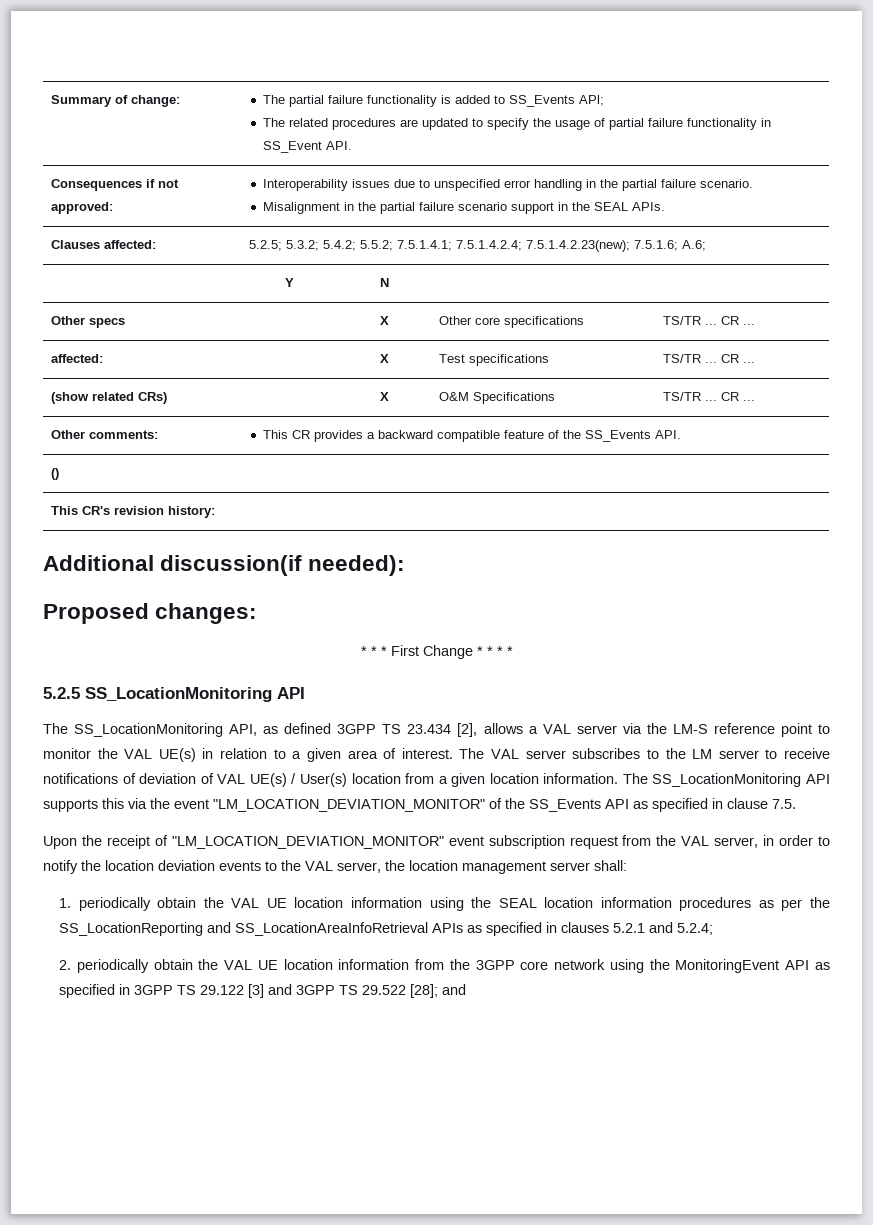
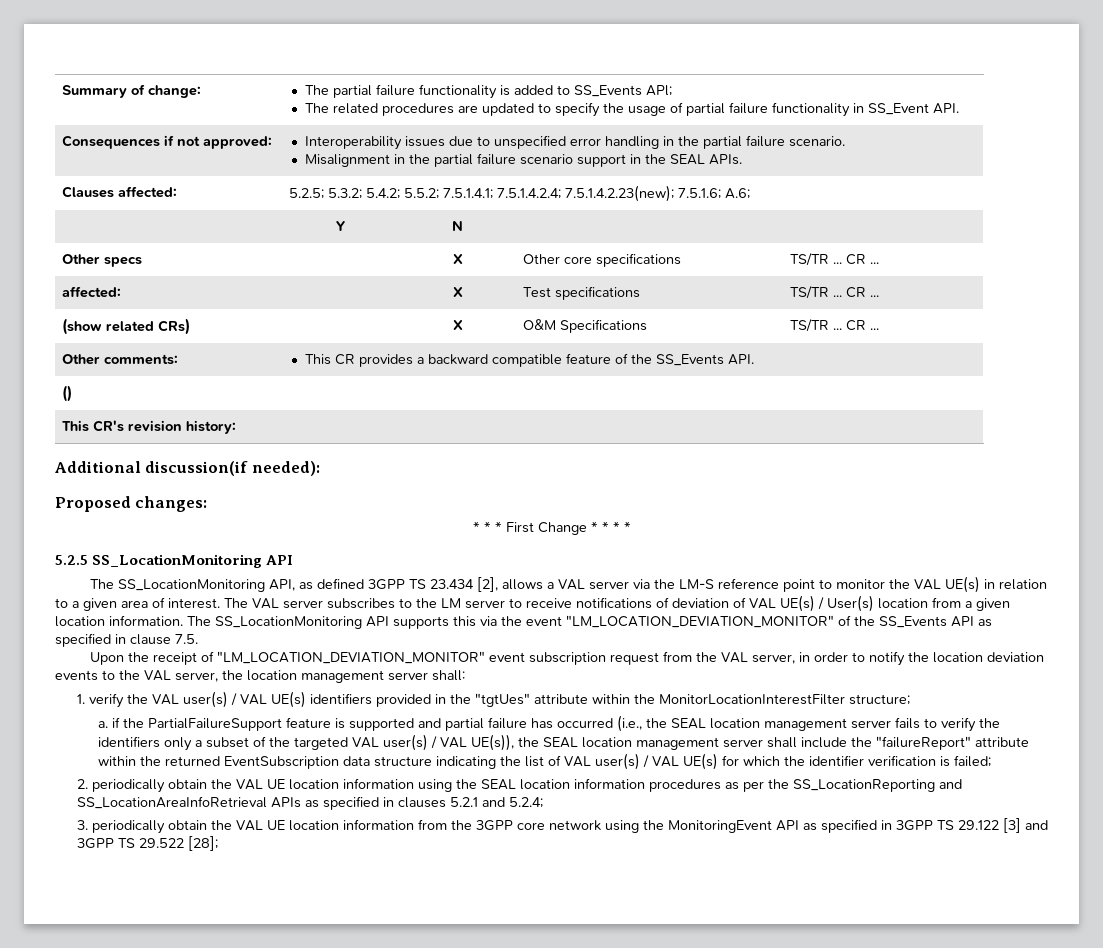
- 1. periodically obtain the VAL UE location information using the SEAL location information procedures as per the SS_LocationReporting and SS_LocationAreaInfoRetrieval APIs as specified in clauses 5.2.1 and 5.2.4;
+ 1. verify the VAL user(s) / VAL UE(s) identifiers provided in the "tgtUes" attribute within the MonitorLocationInterestFilter structure;
+ a. if the PartialFailureSupport feature is supported and partial failure has occurred (i.e., the SEAL location management server fails to verify the identifiers only a subset of the targeted VAL user(s) / VAL UE(s)), the SEAL location management server shall include the "failureReport" attribute within the returned EventSubscription data structure indicating the list of VAL user(s) / VAL UE(s) for which the identifier verification is failed;
+ 2. periodically obtain the VAL UE location information using the SEAL location information procedures as per the SS_LocationReporting and SS_LocationAreaInfoRetrieval APIs as specified in clauses 5.2.1 and 5.2.4;
- 2. periodically obtain the VAL UE location information from the 3GPP core network using the MonitoringEvent API as specified in 3GPP TS 29.122 [3] and 3GPP TS 29.522 [28]; and
+ 3. periodically obtain the VAL UE location information from the 3GPP core network using the MonitoringEvent API as specified in 3GPP TS 29.122 [3] and 3GPP TS 29.522 [28];

